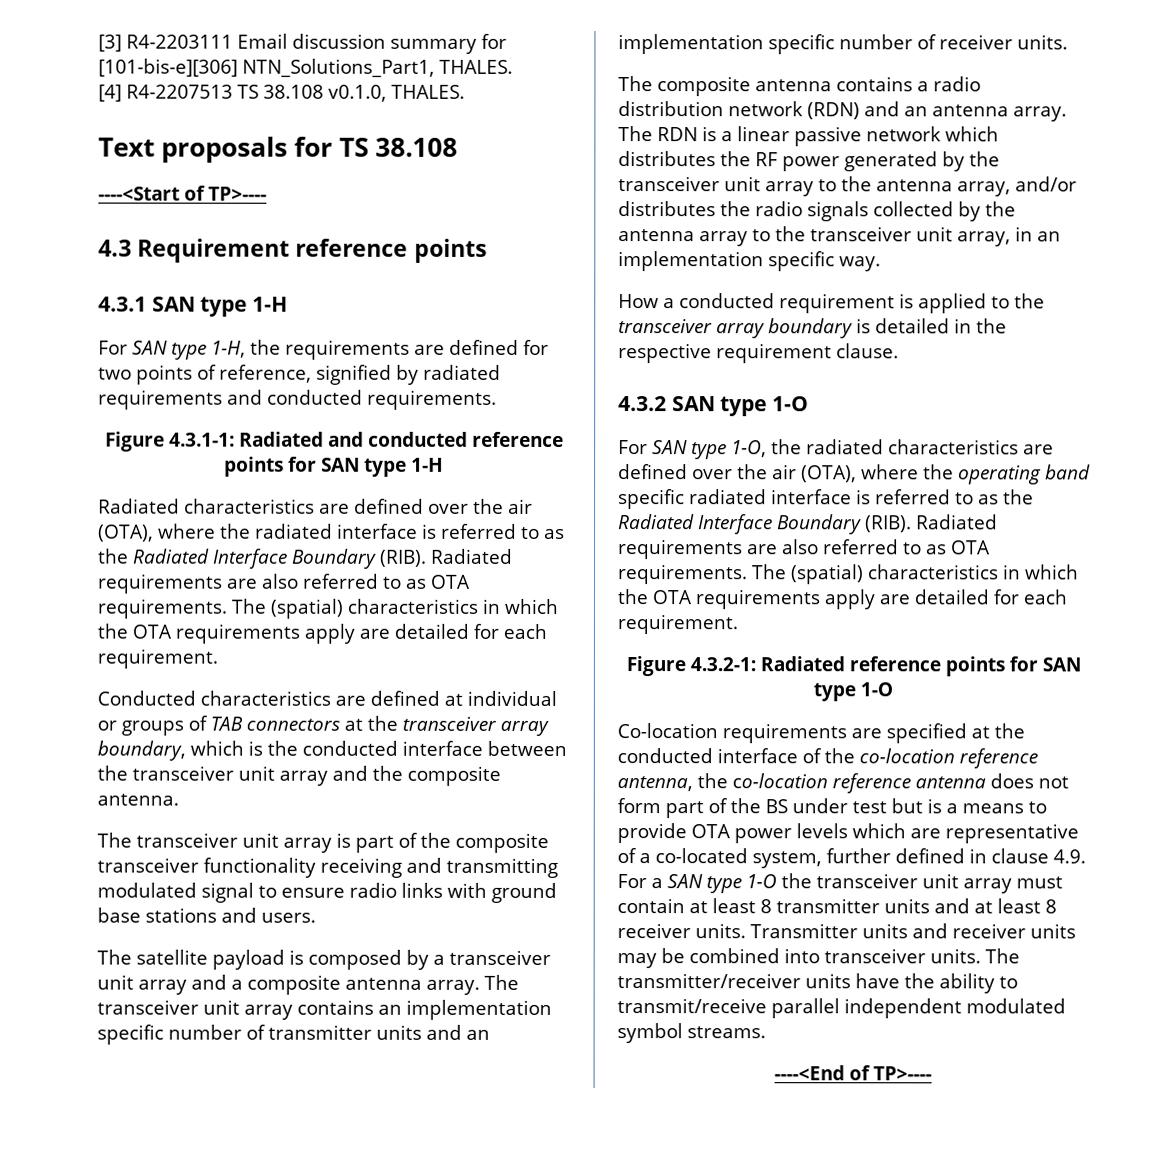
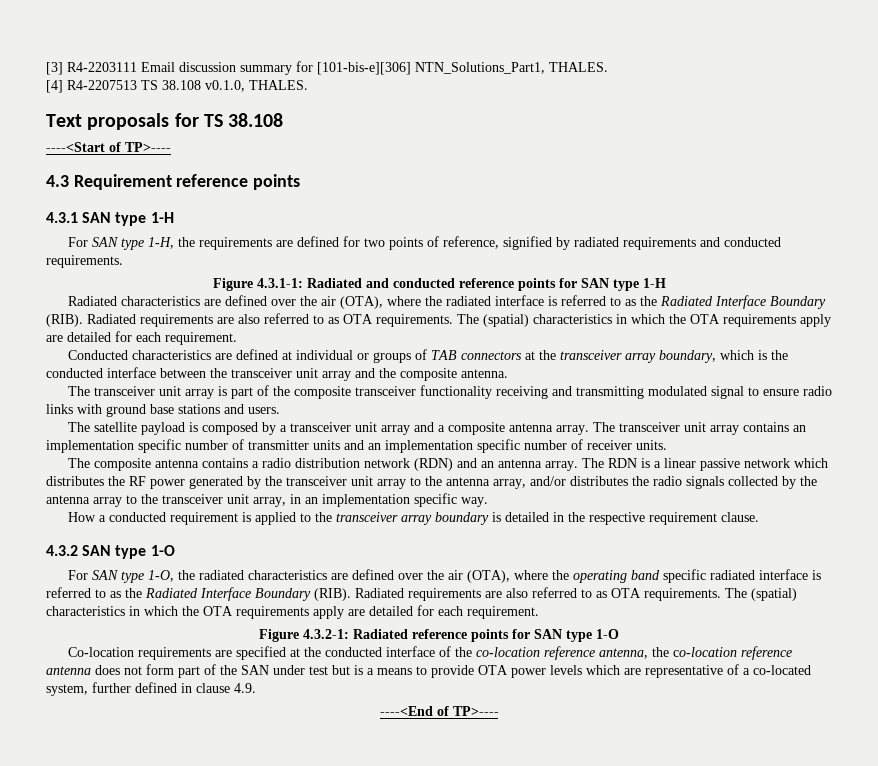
- Co-location requirements are specified at the conducted interface of the co-location reference antenna, the co-location reference antenna does not form part of the BS under test but is a means to provide OTA power levels which are representative of a co-located system, further defined in clause 4.9. For a SAN type 1-O the transceiver unit array must contain at least 8 transmitter units and at least 8 receiver units. Transmitter units and receiver units may be combined into transceiver units. The transmitter/receiver units have the ability to transmit/receive parallel independent modulated symbol streams.
+ Co-location requirements are specified at the conducted interface of the co-location reference antenna, the co-location reference antenna does not form part of the SAN under test but is a means to provide OTA power levels which are representative of a co-located system, further defined in clause 4.9.

